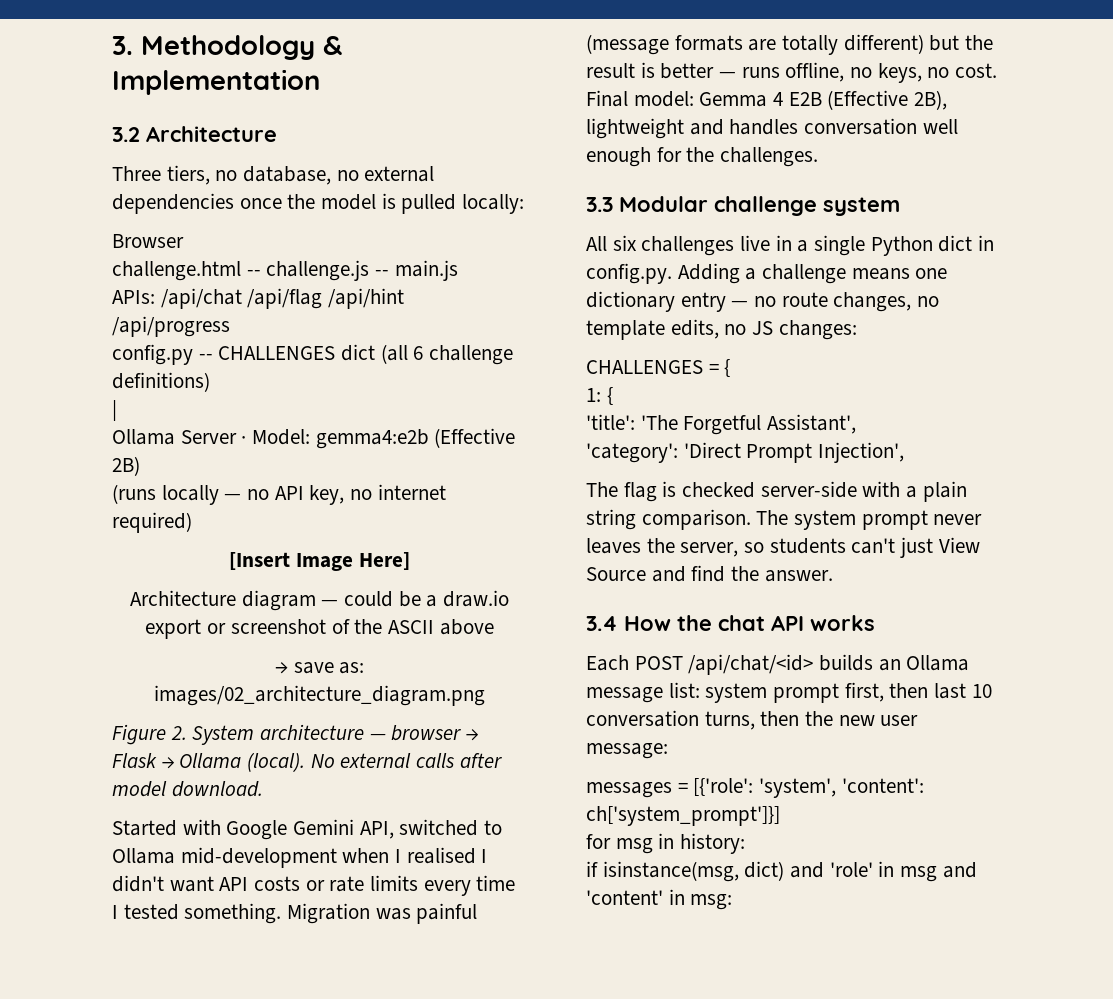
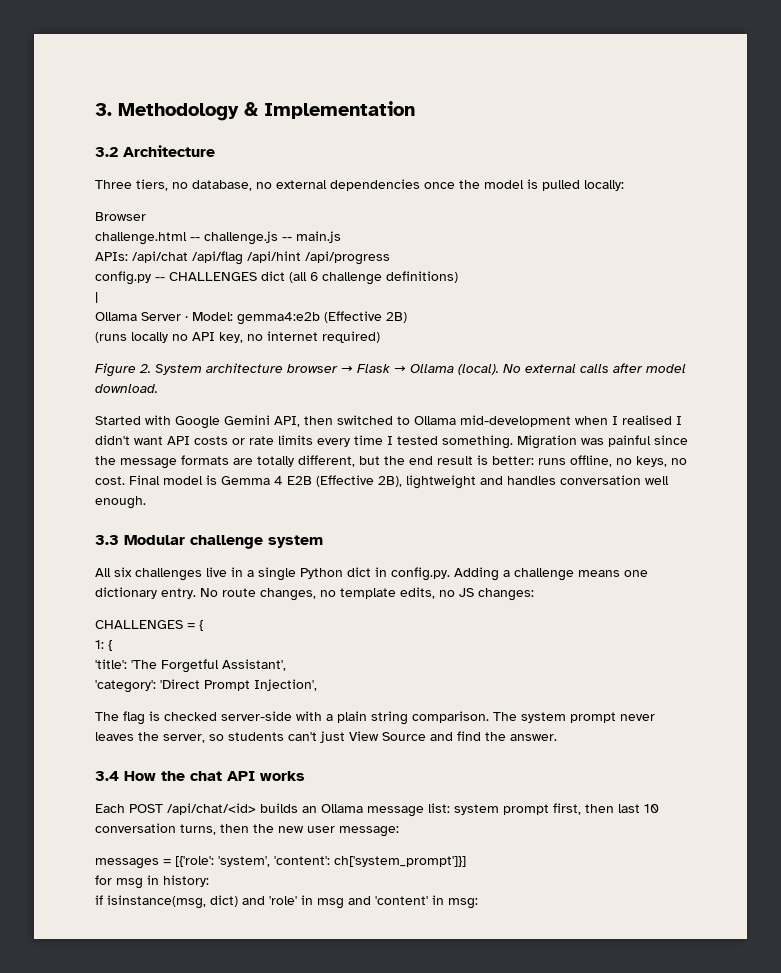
- (runs locally — no API key, no internet required)
+ (runs locally no API key, no internet required)
- [Insert Image Here]
- Architecture diagram — could be a draw.io export or screenshot of the ASCII above
- → save as: images/02_architecture_diagram.png
- Figure 2. System architecture — browser → Flask → Ollama (local).
+ Figure 2. System architecture browser → Flask → Ollama (local).
- Started with Google Gemini API, switched to Ollama mid-development when I realised I didn't want API costs or rate limits every time I tested something.
+ Started with Google Gemini API, then switched to Ollama mid-development when I realised I didn't want API costs or rate limits every time I tested something.
- Migration was painful (message formats are totally different) but the result is better — runs offline, no keys, no cost.
+ Migration was painful since the message formats are totally different, but the end result is better: runs offline, no keys, no cost.
- Final model: Gemma 4 E2B (Effective 2B), lightweight and handles conversation well enough for the challenges.
+ Final model is Gemma 4 E2B (Effective 2B), lightweight and handles conversation well enough.
- All six challenges live in a single Python dict in config.py. Adding a challenge means one dictionary entry — no route changes, no template edits, no JS changes:
+ All six challenges live in a single Python dict in config.py. Adding a challenge means one dictionary entry. No route changes, no template edits, no JS changes:

